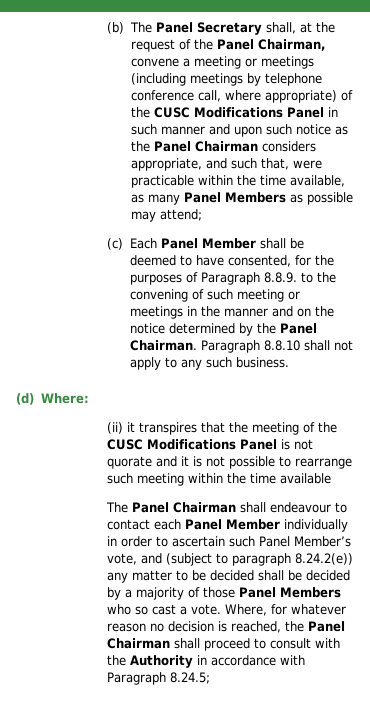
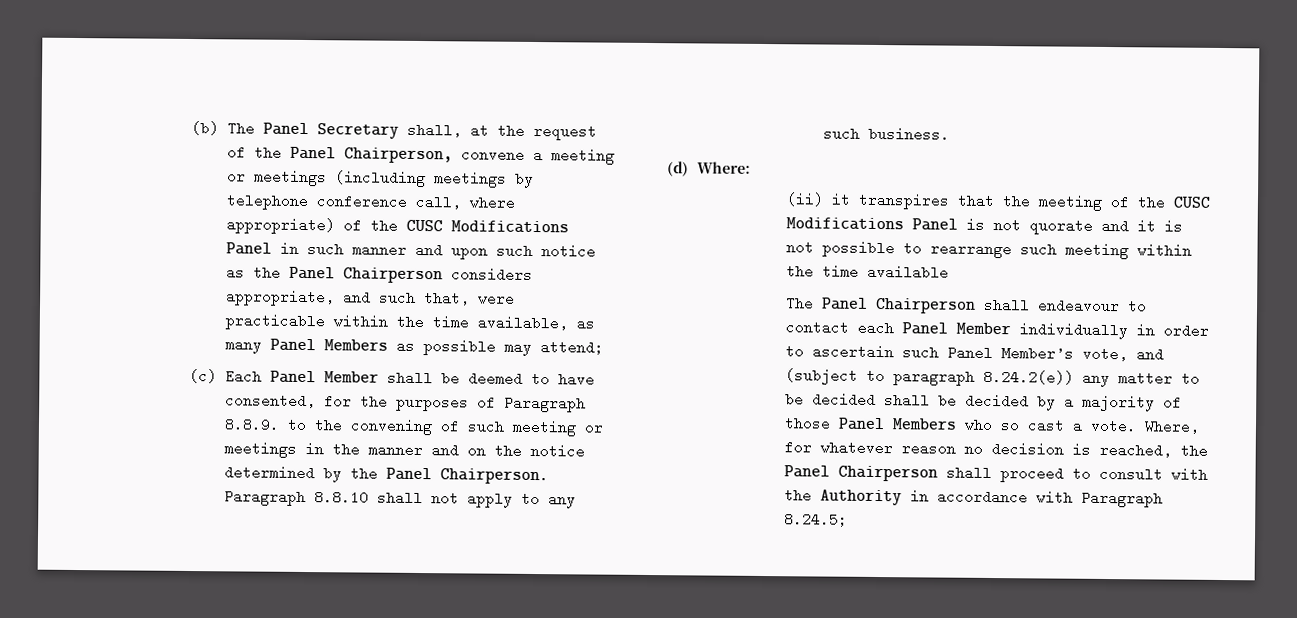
- (b) The Panel Secretary shall, at the request of the Panel Chairman, convene a meeting or meetings (including meetings by telephone conference call, where appropriate) of the CUSC Modifications Panel in such manner and upon such notice as the Panel Chairman considers appropriate, and such that, were practicable within the time available, as many Panel Members as possible may attend;
+ (b) The Panel Secretary shall, at the request of the Panel Chairperson, convene a meeting or meetings (including meetings by telephone conference call, where appropriate) of the CUSC Modifications Panel in such manner and upon such notice as the Panel Chairperson considers appropriate, and such that, were practicable within the time available, as many Panel Members as possible may attend;
- (c) Each Panel Member shall be deemed to have consented, for the purposes of Paragraph 8.8.9. to the convening of such meeting or meetings in the manner and on the notice determined by the Panel Chairman.
+ (c) Each Panel Member shall be deemed to have consented, for the purposes of Paragraph 8.8.9. to the convening of such meeting or meetings in the manner and on the notice determined by the Panel Chairperson.
- The Panel Chairman shall endeavour to contact each Panel Member individually in order to ascertain such Panel Member’s vote, and (subject to paragraph 8.24.2(e)) any matter to be decided shall be decided by a majority of those Panel Members who so cast a vote.
+ The Panel Chairperson shall endeavour to contact each Panel Member individually in order to ascertain such Panel Member’s vote, and (subject to paragraph 8.24.2(e)) any matter to be decided shall be decided by a majority of those Panel Members who so cast a vote.
- Where, for whatever reason no decision is reached, the Panel Chairman shall proceed to consult with the Authority in accordance with Paragraph 8.24.5;
+ Where, for whatever reason no decision is reached, the Panel Chairperson shall proceed to consult with the Authority in accordance with Paragraph 8.24.5;

